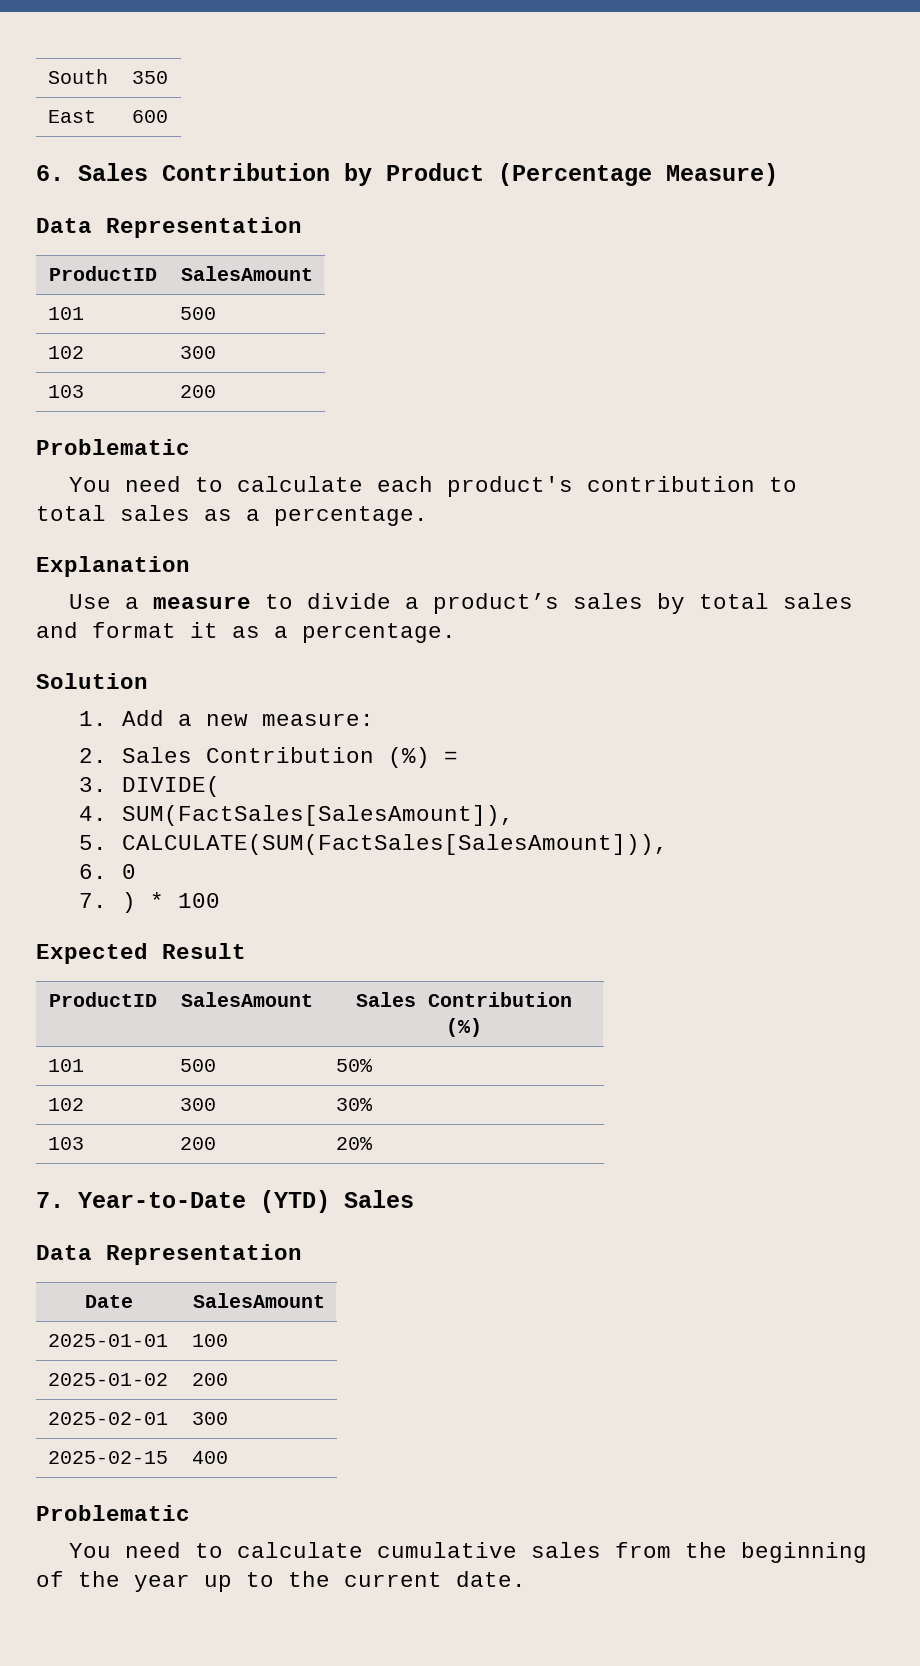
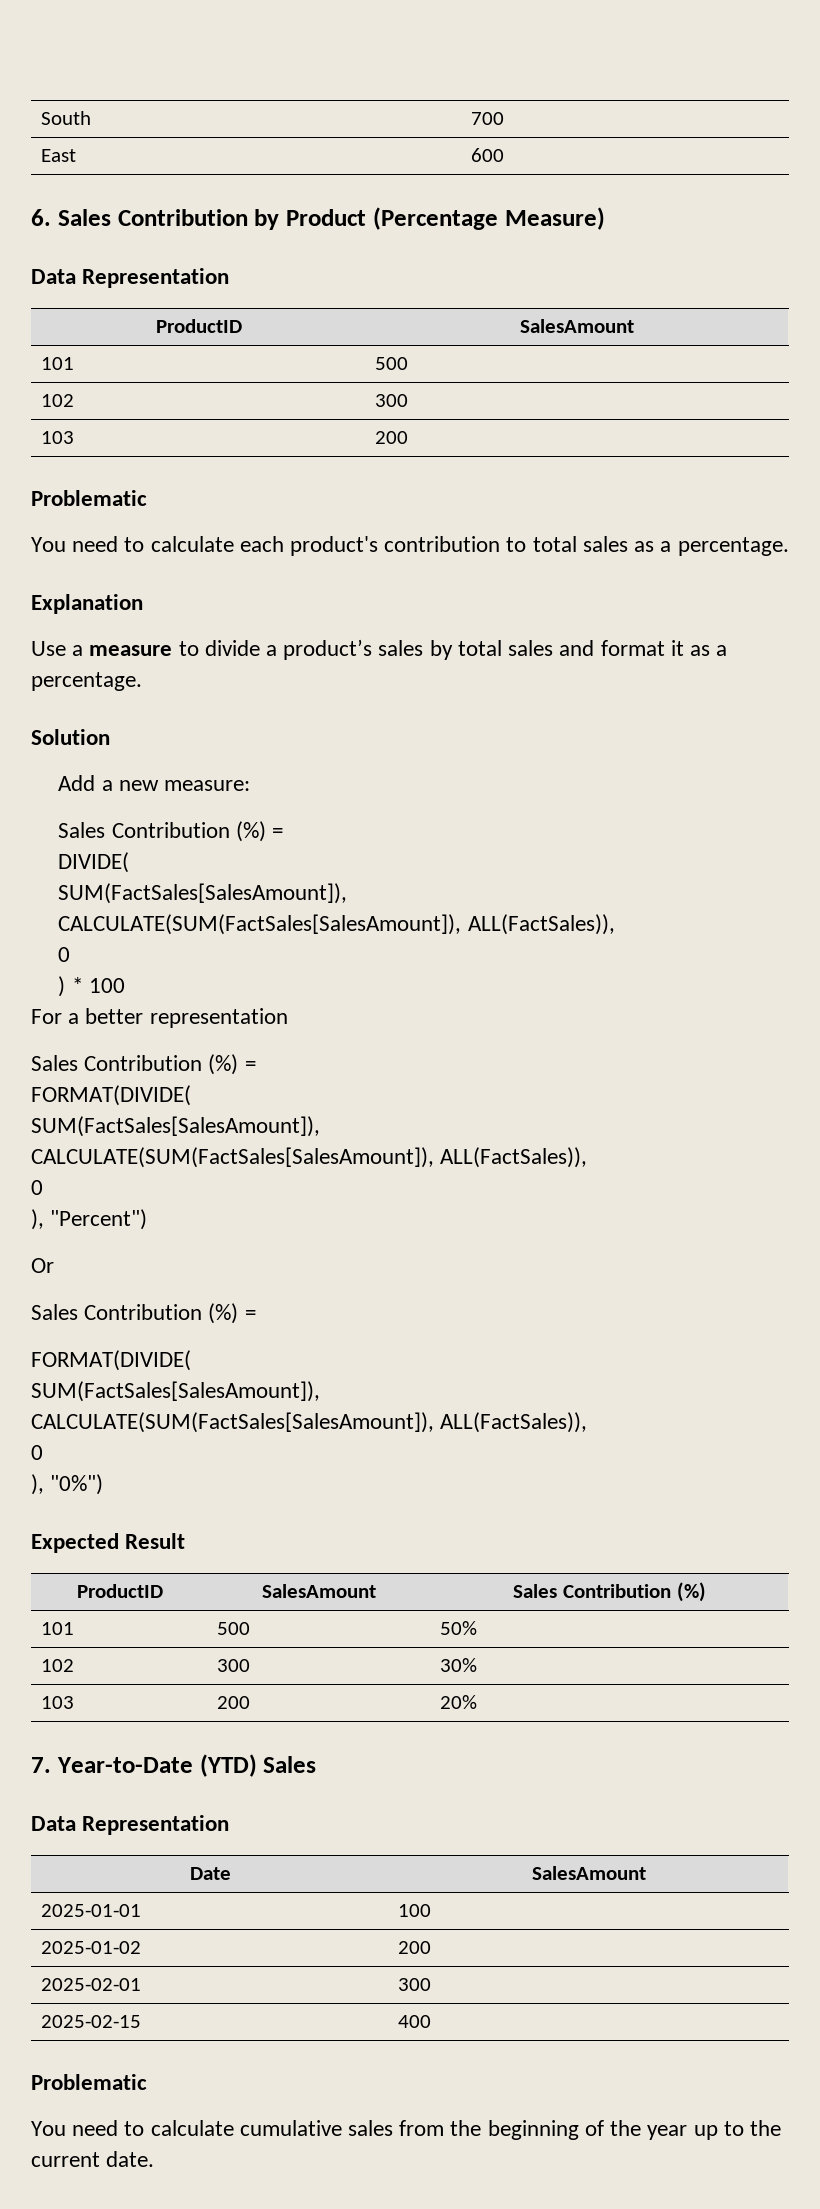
- South | 350
+ South | 700
- 1. Add a new measure:
- 2. Sales Contribution (%) =
- 3. DIVIDE(
- 4. SUM(FactSales[SalesAmount]),
- 5. CALCULATE(SUM(FactSales[SalesAmount])),
- 6. 0
- 7. ) * 100
+ Add a new measure:
+ Sales Contribution (%) =
+ DIVIDE(
+ SUM(FactSales[SalesAmount]),
+ CALCULATE(SUM(FactSales[SalesAmount]), ALL(FactSales)),
+ 0
+ ) * 100
+ For a better representation
+ Sales Contribution (%) =
+ FORMAT(DIVIDE(
+ SUM(FactSales[SalesAmount]),
+ CALCULATE(SUM(FactSales[SalesAmount]), ALL(FactSales)),
+ 0
+ ), "Percent")
+ Or
+ Sales Contribution (%) =
+ FORMAT(DIVIDE(
+ SUM(FactSales[SalesAmount]),
+ CALCULATE(SUM(FactSales[SalesAmount]), ALL(FactSales)),
+ 0
+ ), "0%")

